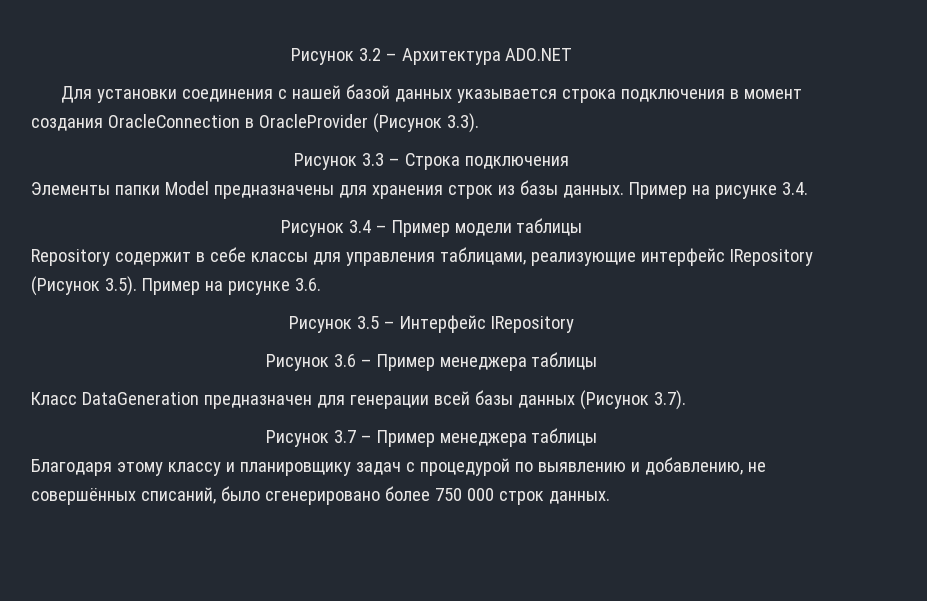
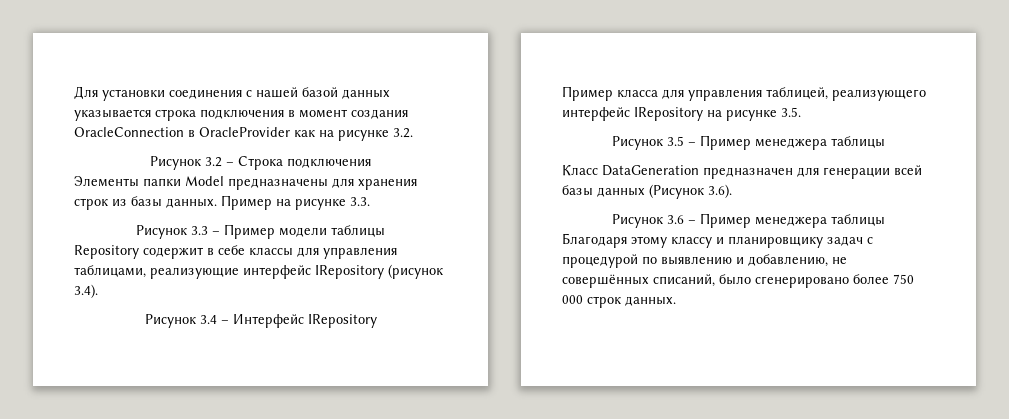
- Рисунок 3.2 – Архитектура ADO.NET
- Для установки соединения с нашей базой данных указывается строка подключения в момент создания OracleConnection в OracleProvider (Рисунок 3.3).
- Рисунок 3.3 – Строка подключения
+ Для установки соединения с нашей базой данных указывается строка подключения в момент создания OracleConnection в OracleProvider как на рисунке 3.2.
+ Рисунок 3.2 – Строка подключения
- Пример на рисунке 3.4.
- Рисунок 3.4 – Пример модели таблицы
+ Пример на рисунке 3.3.
+ Рисунок 3.3 – Пример модели таблицы
- Repository содержит в себе классы для управления таблицами, реализующие интерфейс IRepository (Рисунок 3.5). Пример на рисунке 3.6.
- Рисунок 3.5 – Интерфейс IRepository
+ Repository содержит в себе классы для управления таблицами, реализующие интерфейс IRepository (рисунок 3.4).
+ Рисунок 3.4 – Интерфейс IRepository
- Рисунок 3.6 – Пример менеджера таблицы
+ Пример класса для управления таблицей, реализующего интерфейс IRepository на рисунке 3.5.
+ Рисунок 3.5 – Пример менеджера таблицы
- Класс DataGeneration предназначен для генерации всей базы данных (Рисунок 3.7).
- Рисунок 3.7 – Пример менеджера таблицы
+ Класс DataGeneration предназначен для генерации всей базы данных (Рисунок 3.6).
+ Рисунок 3.6 – Пример менеджера таблицы

